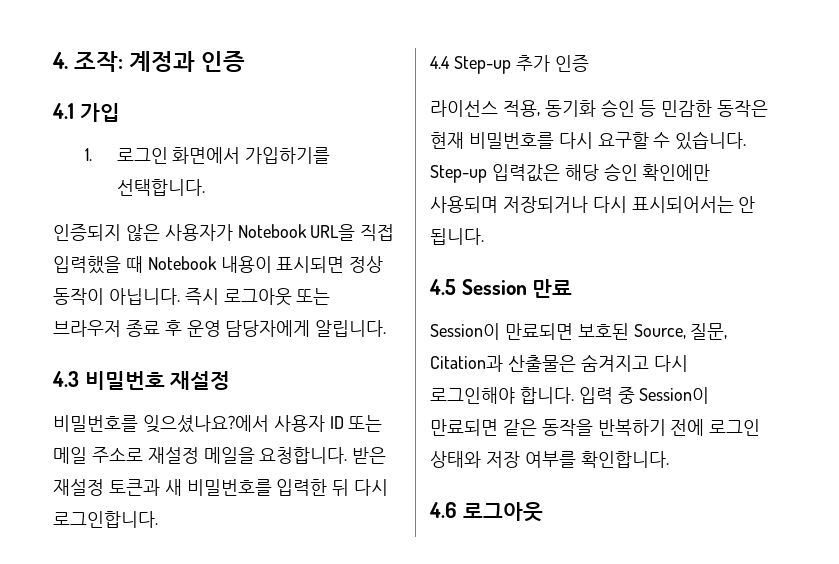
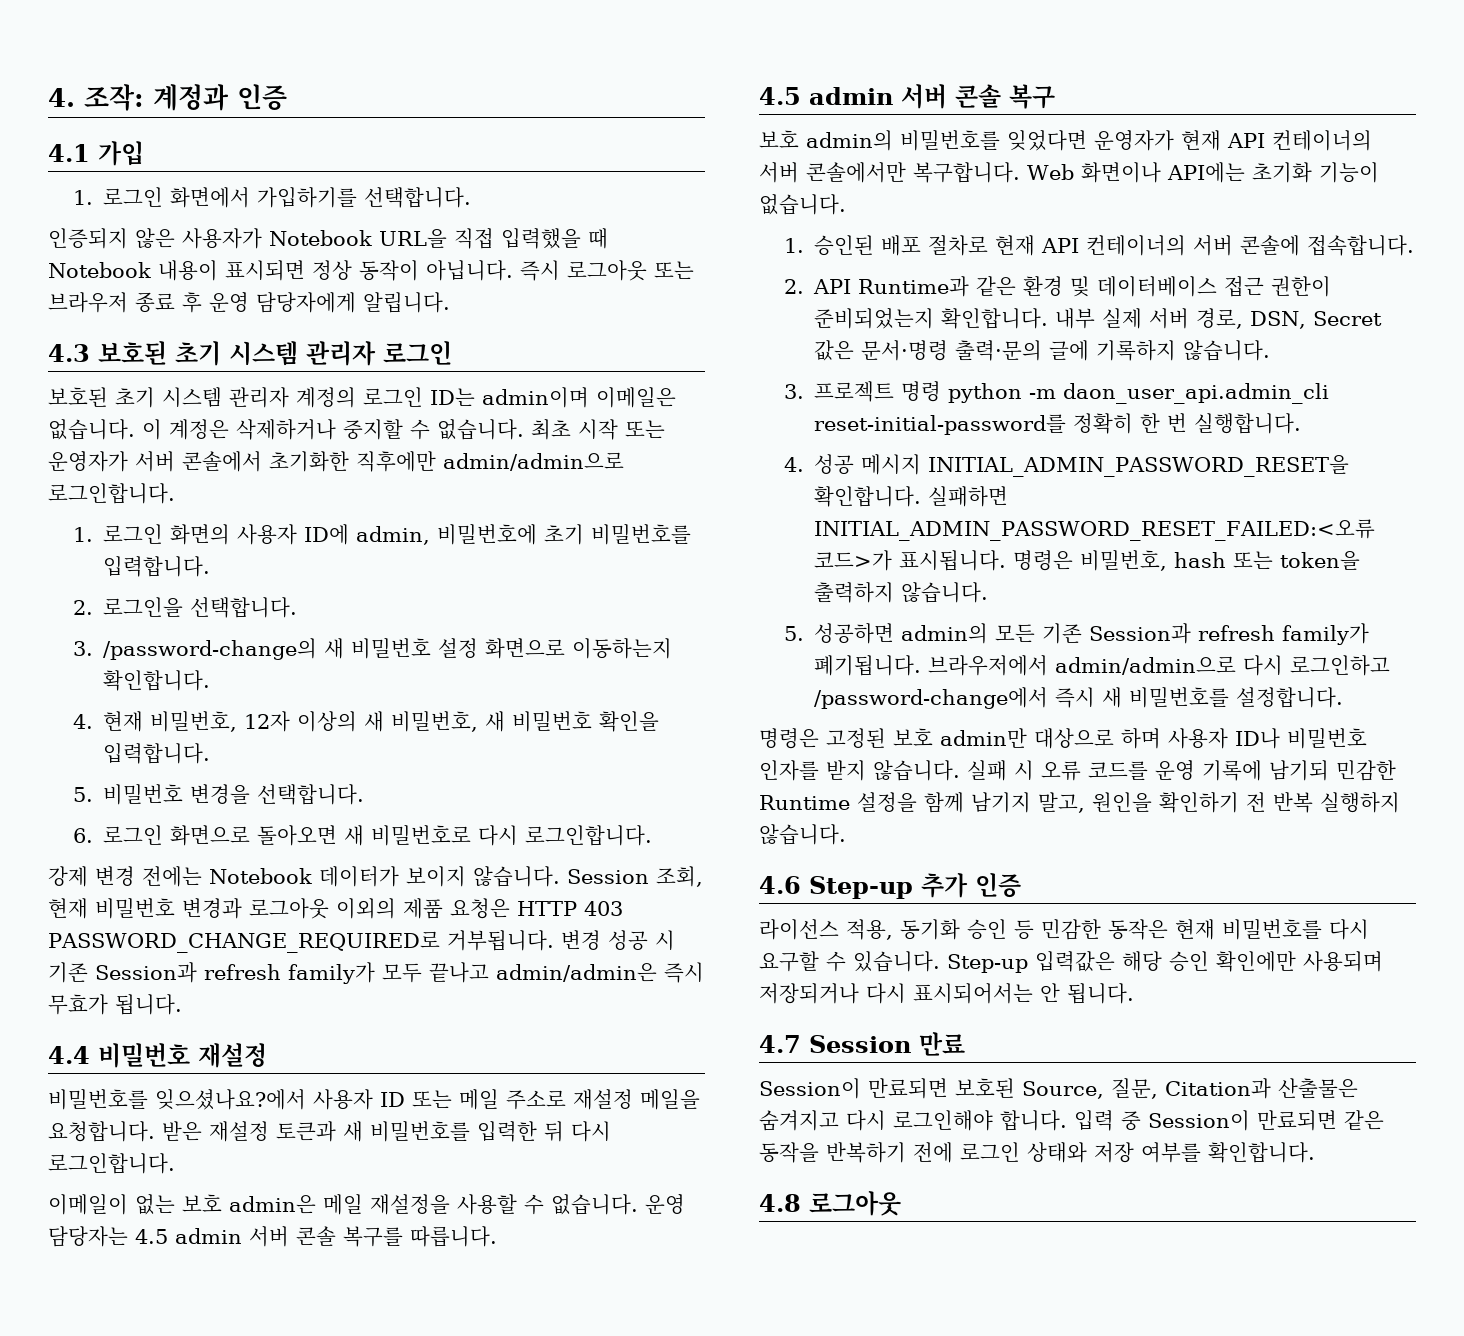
- 4.3 비밀번호 재설정
+ 4.3 보호된 초기 시스템 관리자 로그인
+ 보호된 초기 시스템 관리자 계정의 로그인 ID는 admin이며 이메일은 없습니다. 이 계정은 삭제하거나 중지할 수 없습니다. 최초 시작 또는 운영자가 서버 콘솔에서 초기화한 직후에만 admin/admin으로 로그인합니다.
+ 1. 로그인 화면의 사용자 ID에 admin, 비밀번호에 초기 비밀번호를 입력합니다.
+ 2. 로그인을 선택합니다.
+ 3. /password-change의 새 비밀번호 설정 화면으로 이동하는지 확인합니다.
+ 4. 현재 비밀번호, 12자 이상의 새 비밀번호, 새 비밀번호 확인을 입력합니다.
+ 5. 비밀번호 변경을 선택합니다.
+ 6. 로그인 화면으로 돌아오면 새 비밀번호로 다시 로그인합니다.
+ 강제 변경 전에는 Notebook 데이터가 보이지 않습니다. Session 조회, 현재 비밀번호 변경과 로그아웃 이외의 제품 요청은 HTTP 403 PASSWORD_CHANGE_REQUIRED로 거부됩니다. 변경 성공 시 기존 Session과 refresh family가 모두 끝나고 admin/admin은 즉시 무효가 됩니다.
+ 4.4 비밀번호 재설정
- 4.4 Step-up 추가 인증
+ 이메일이 없는 보호 admin은 메일 재설정을 사용할 수 없습니다. 운영 담당자는 4.5 admin 서버 콘솔 복구를 따릅니다.
+ 4.5 admin 서버 콘솔 복구
+ 보호 admin의 비밀번호를 잊었다면 운영자가 현재 API 컨테이너의 서버 콘솔에서만 복구합니다. Web 화면이나 API에는 초기화 기능이 없습니다.
+ 1. 승인된 배포 절차로 현재 API 컨테이너의 서버 콘솔에 접속합니다.
+ 2. API Runtime과 같은 환경 및 데이터베이스 접근 권한이 준비되었는지 확인합니다. 내부 실제 서버 경로, DSN, Secret 값은 문서·명령 출력·문의 글에 기록하지 않습니다.
+ 3. 프로젝트 명령 python -m daon_user_api.admin_cli reset-initial-password를 정확히 한 번 실행합니다.
+ 4. 성공 메시지 INITIAL_ADMIN_PASSWORD_RESET을 확인합니다. 실패하면 INITIAL_ADMIN_PASSWORD_RESET_FAILED:<오류 코드>가 표시됩니다. 명령은 비밀번호, hash 또는 token을 출력하지 않습니다.
+ 5. 성공하면 admin의 모든 기존 Session과 refresh family가 폐기됩니다. 브라우저에서 admin/admin으로 다시 로그인하고 /password-change에서 즉시 새 비밀번호를 설정합니다.
+ 명령은 고정된 보호 admin만 대상으로 하며 사용자 ID나 비밀번호 인자를 받지 않습니다. 실패 시 오류 코드를 운영 기록에 남기되 민감한 Runtime 설정을 함께 남기지 말고, 원인을 확인하기 전 반복 실행하지 않습니다.
+ 4.6 Step-up 추가 인증
- 4.5 Session 만료
+ 4.7 Session 만료
- 4.6 로그아웃
+ 4.8 로그아웃

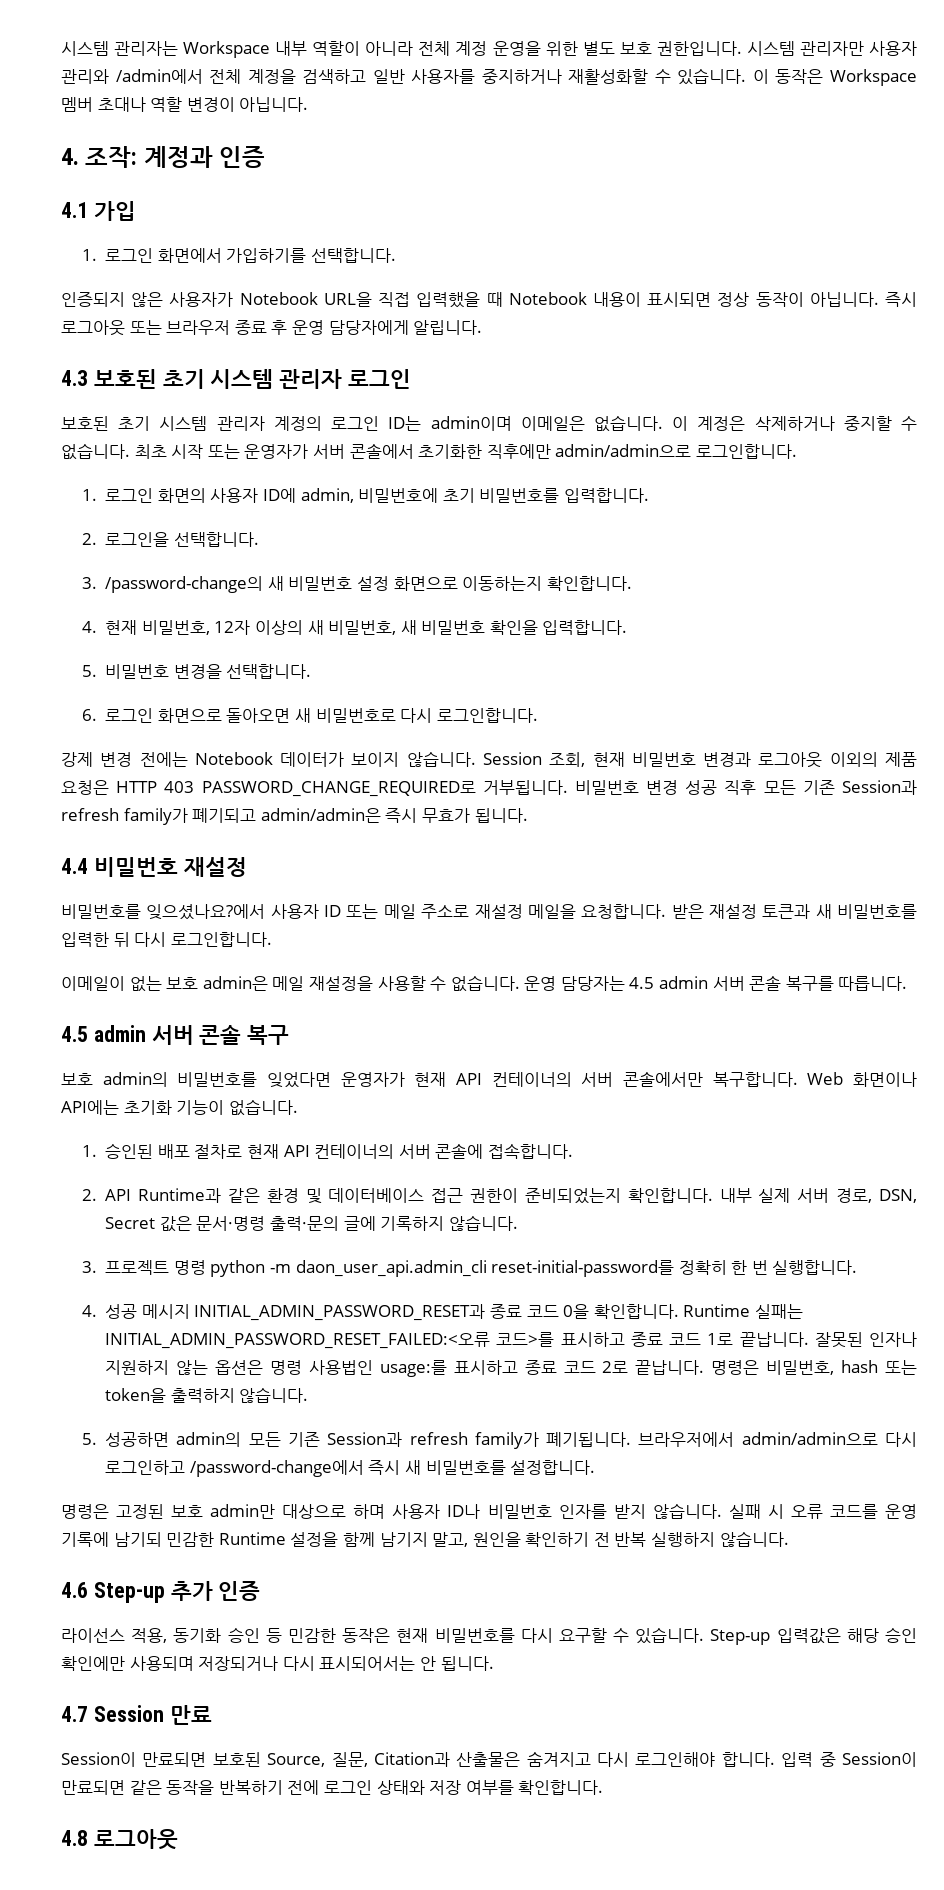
+ 시스템 관리자는 Workspace 내부 역할이 아니라 전체 계정 운영을 위한 별도 보호 권한입니다. 시스템 관리자만 사용자 관리와 /admin에서 전체 계정을 검색하고 일반 사용자를 중지하거나 재활성화할 수 있습니다. 이 동작은 Workspace 멤버 초대나 역할 변경이 아닙니다.
- 변경 성공 시 기존 Session과 refresh family가 모두 끝나고 admin/admin은 즉시 무효가 됩니다.
+ 비밀번호 변경 성공 직후 모든 기존 Session과 refresh family가 폐기되고 admin/admin은 즉시 무효가 됩니다.
- 4. 성공 메시지 INITIAL_ADMIN_PASSWORD_RESET을 확인합니다. 실패하면 INITIAL_ADMIN_PASSWORD_RESET_FAILED:<오류 코드>가 표시됩니다.
+ 4. 성공 메시지 INITIAL_ADMIN_PASSWORD_RESET과 종료 코드 0을 확인합니다. Runtime 실패는 INITIAL_ADMIN_PASSWORD_RESET_FAILED:<오류 코드>를 표시하고 종료 코드 1로 끝납니다. 잘못된 인자나 지원하지 않는 옵션은 명령 사용법인 usage:를 표시하고 종료 코드 2로 끝납니다.

